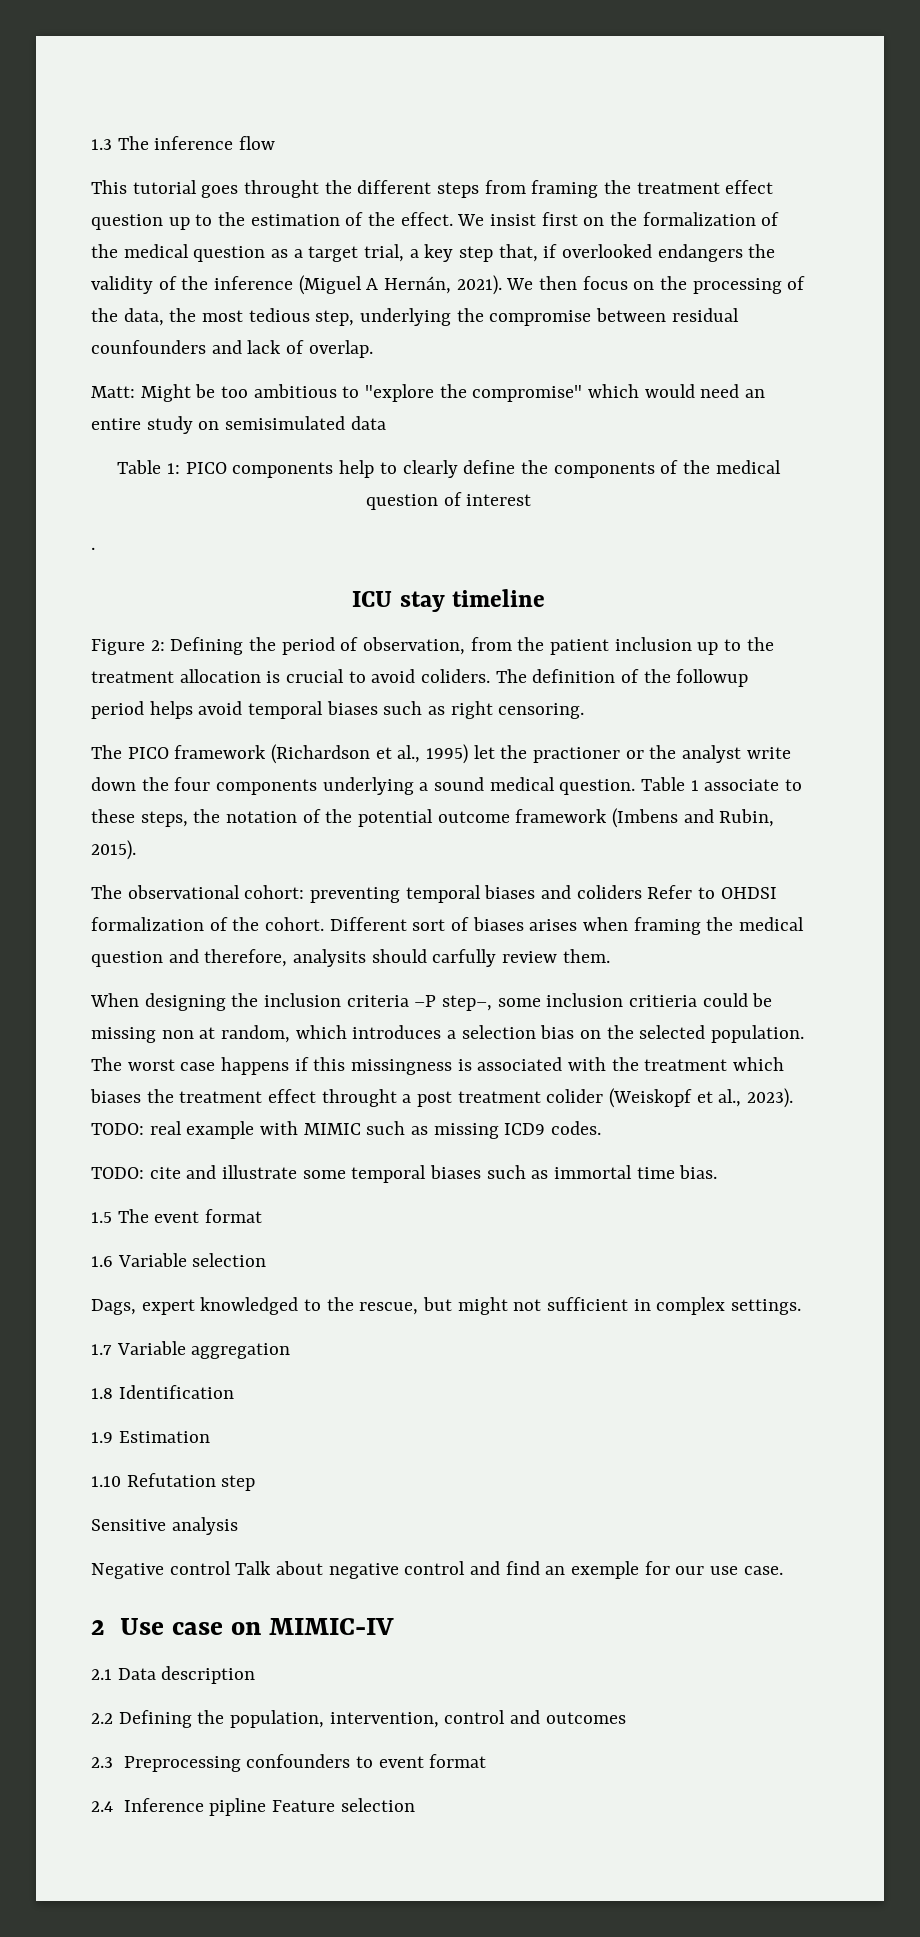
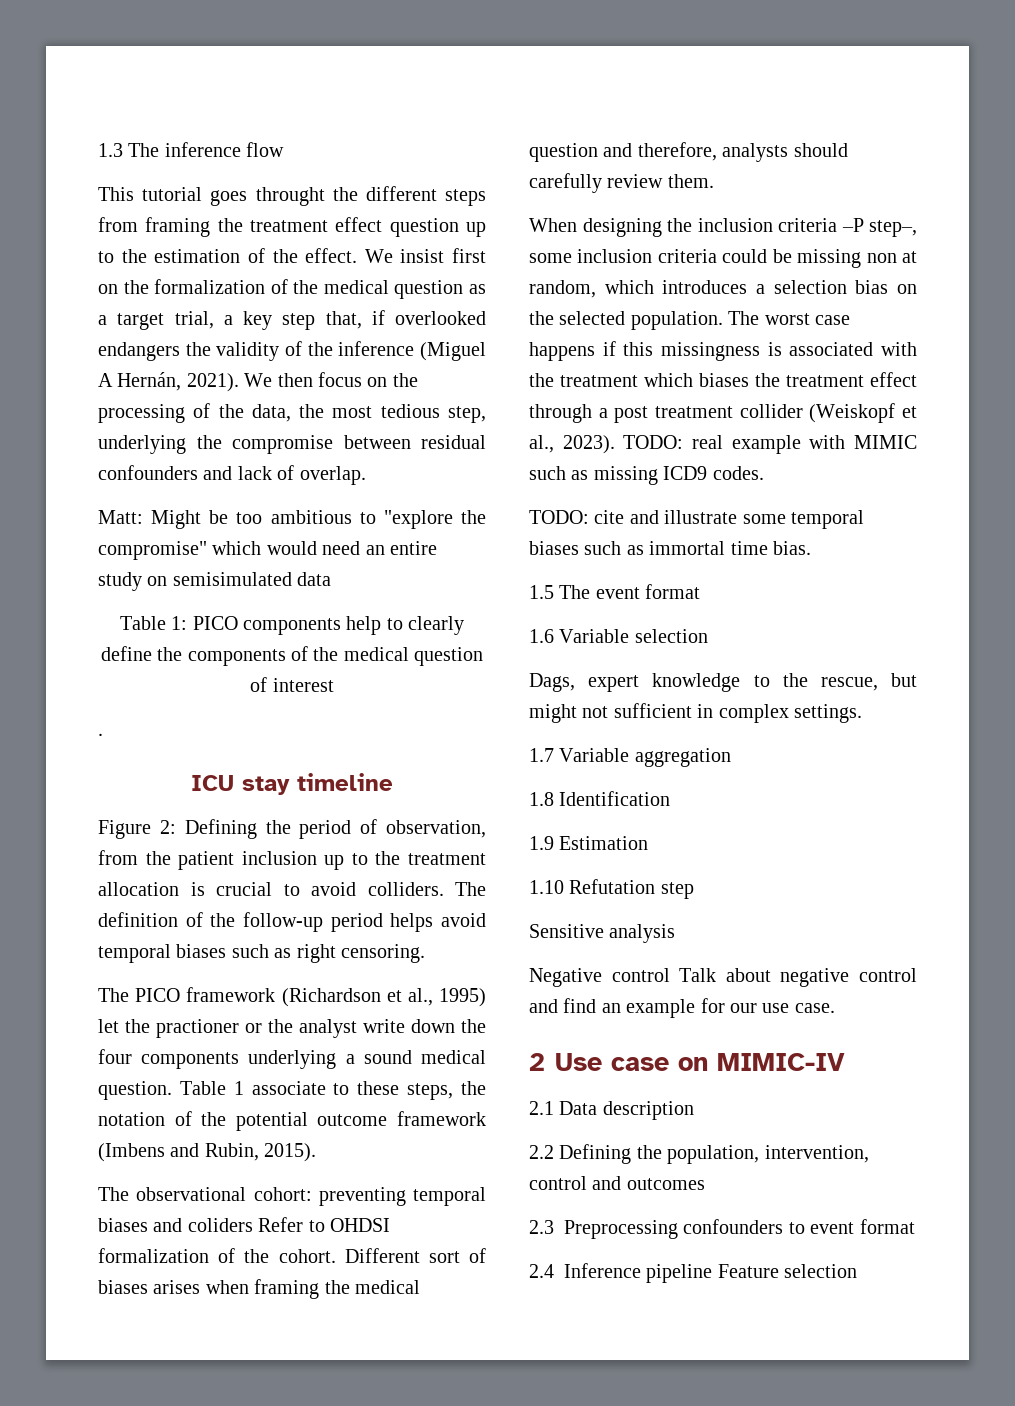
- We then focus on the processing of the data, the most tedious step, underlying the compromise between residual counfounders and lack of overlap.
+ We then focus on the processing of the data, the most tedious step, underlying the compromise between residual confounders and lack of overlap.
- Figure 2: Defining the period of observation, from the patient inclusion up to the treatment allocation is crucial to avoid coliders.
+ Figure 2: Defining the period of observation, from the patient inclusion up to the treatment allocation is crucial to avoid colliders.
- The definition of the followup period helps avoid temporal biases such as right censoring.
+ The definition of the follow-up period helps avoid temporal biases such as right censoring.
- Different sort of biases arises when framing the medical question and therefore, analysits should carfully review them.
+ Different sort of biases arises when framing the medical question and therefore, analysts should carefully review them.
- When designing the inclusion criteria –P step–, some inclusion critieria could be missing non at random, which introduces a selection bias on the selected population.
+ When designing the inclusion criteria –P step–, some inclusion criteria could be missing non at random, which introduces a selection bias on the selected population.
- The worst case happens if this missingness is associated with the treatment which biases the treatment effect throught a post treatment colider (Weiskopf et al., 2023).
+ The worst case happens if this missingness is associated with the treatment which biases the treatment effect through a post treatment collider (Weiskopf et al., 2023).
- Dags, expert knowledged to the rescue, but might not sufficient in complex settings.
+ Dags, expert knowledge to the rescue, but might not sufficient in complex settings.
- Negative control Talk about negative control and find an exemple for our use case.
+ Negative control Talk about negative control and find an example for our use case.
- 2.4 Inference pipline Feature selection
+ 2.4 Inference pipeline Feature selection

